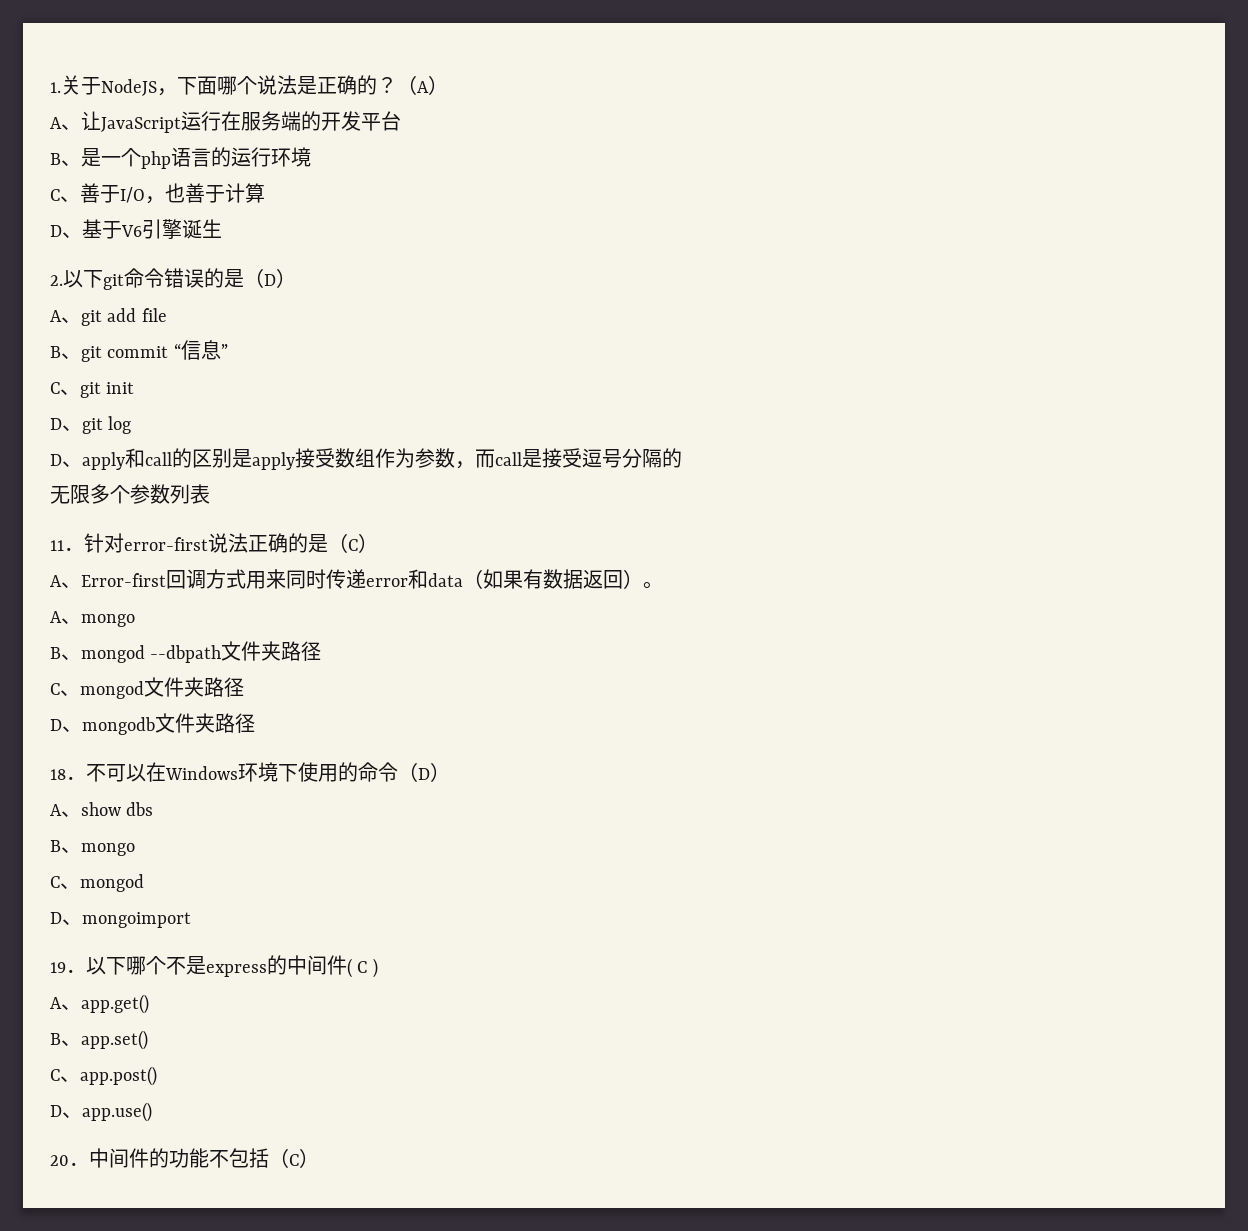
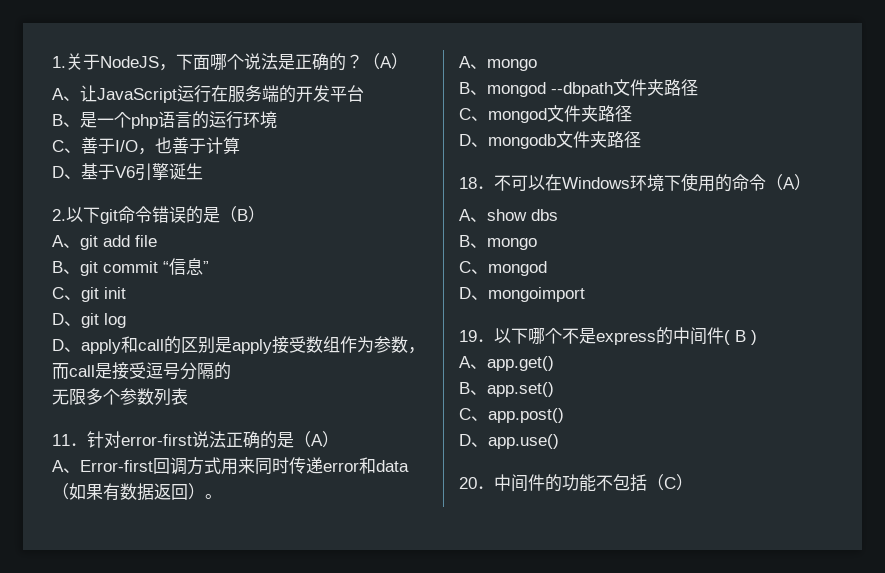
- 2.以下git命令错误的是（D）
+ 2.以下git命令错误的是（B）
- 11．针对error-first说法正确的是（C）
+ 11．针对error-first说法正确的是（A）
- 18．不可以在Windows环境下使用的命令（D）
+ 18．不可以在Windows环境下使用的命令（A）
- 19．以下哪个不是express的中间件( C )
+ 19．以下哪个不是express的中间件( B )

